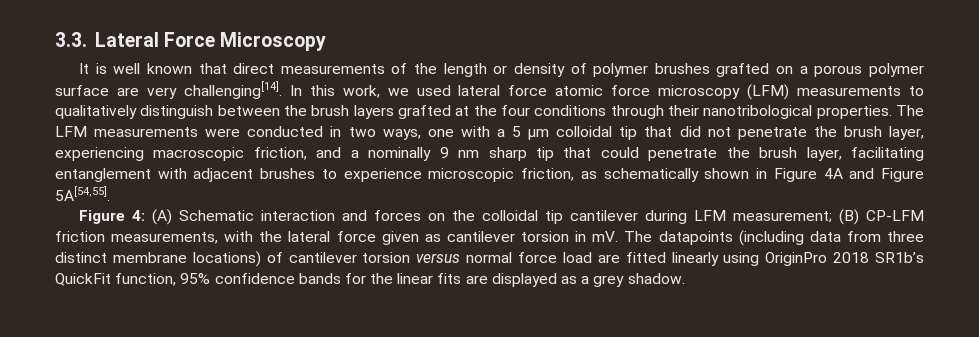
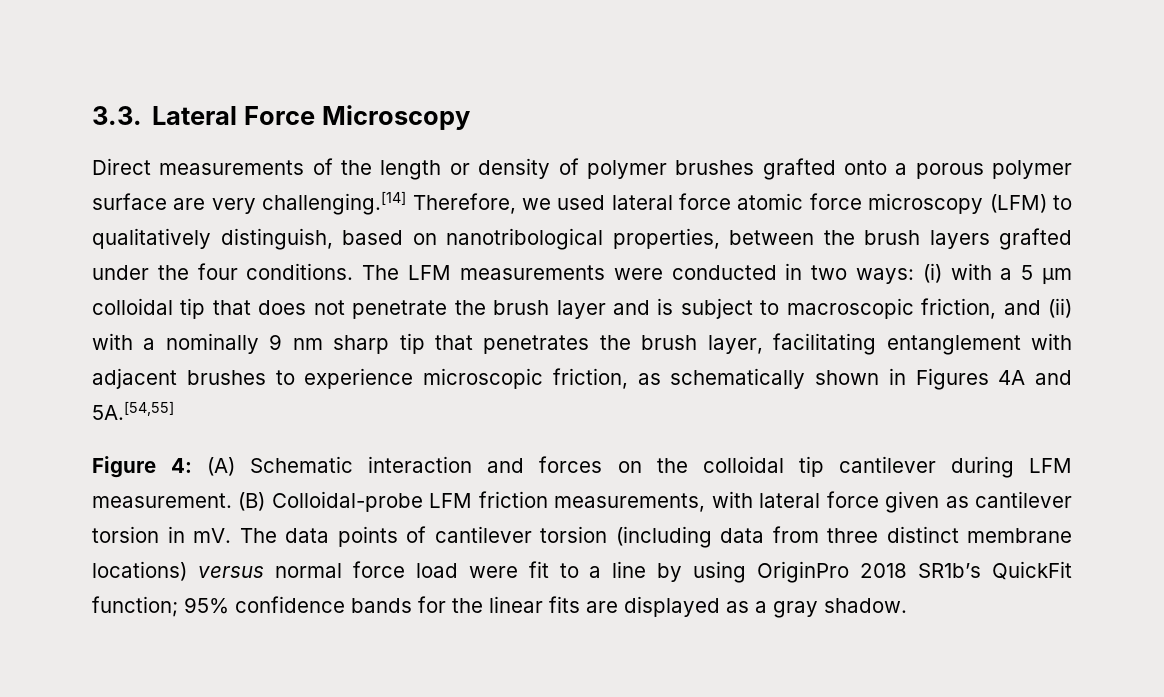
- It is well known that direct measurements of the length or density of polymer brushes grafted on a porous polymer surface are very challenging[14]. In this work, we used lateral force atomic force microscopy (LFM) measurements to qualitatively distinguish between the brush layers grafted at the four conditions through their nanotribological properties.
+ Direct measurements of the length or density of polymer brushes grafted onto a porous polymer surface are very challenging.[14] Therefore, we used lateral force atomic force microscopy (LFM) to qualitatively distinguish, based on nanotribological properties, between the brush layers grafted under the four conditions.
- The LFM measurements were conducted in two ways, one with a 5 µm colloidal tip that did not penetrate the brush layer, experiencing macroscopic friction, and a nominally 9 nm sharp tip that could penetrate the brush layer, facilitating entanglement with adjacent brushes to experience microscopic friction, as schematically shown in Figure 4A and Figure 5A[54,55].
+ The LFM measurements were conducted in two ways: (i) with a 5 µm colloidal tip that does not penetrate the brush layer and is subject to macroscopic friction, and (ii) with a nominally 9 nm sharp tip that penetrates the brush layer, facilitating entanglement with adjacent brushes to experience microscopic friction, as schematically shown in Figures 4A and 5A.[54,55]
- Figure 4: (A) Schematic interaction and forces on the colloidal tip cantilever during LFM measurement; (B) CP-LFM friction measurements, with the lateral force given as cantilever torsion in mV.
+ Figure 4: (A) Schematic interaction and forces on the colloidal tip cantilever during LFM measurement. (B) Colloidal-probe LFM friction measurements, with lateral force given as cantilever torsion in mV.
- The datapoints (including data from three distinct membrane locations) of cantilever torsion versus normal force load are fitted linearly using OriginPro 2018 SR1b’s QuickFit function, 95% confidence bands for the linear fits are displayed as a grey shadow.
+ The data points of cantilever torsion (including data from three distinct membrane locations) versus normal force load were fit to a line by using OriginPro 2018 SR1b’s QuickFit function; 95% confidence bands for the linear fits are displayed as a gray shadow.

